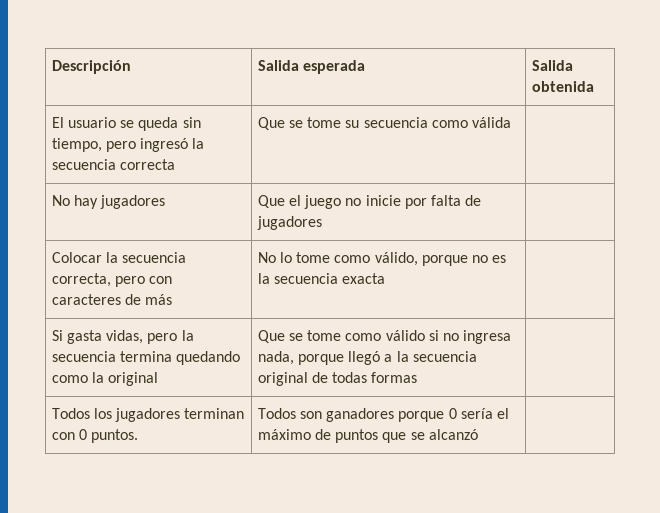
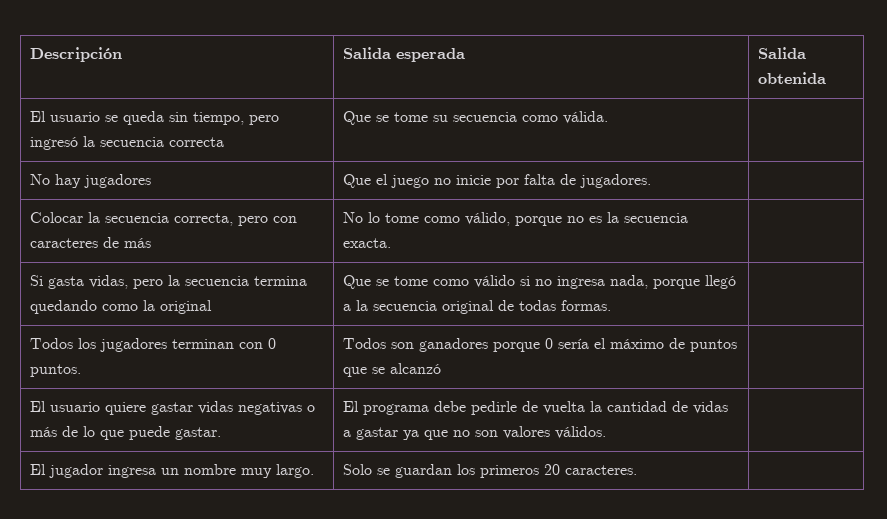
- El usuario se queda sin tiempo, pero ingresó la secuencia correcta | Que se tome su secuencia como válida |
+ El usuario se queda sin tiempo, pero ingresó la secuencia correcta | Que se tome su secuencia como válida. |
- No hay jugadores | Que el juego no inicie por falta de jugadores |
+ No hay jugadores | Que el juego no inicie por falta de jugadores. |
- Colocar la secuencia correcta, pero con caracteres de más | No lo tome como válido, porque no es la secuencia exacta |
+ Colocar la secuencia correcta, pero con caracteres de más | No lo tome como válido, porque no es la secuencia exacta. |
- Si gasta vidas, pero la secuencia termina quedando como la original | Que se tome como válido si no ingresa nada, porque llegó a la secuencia original de todas formas |
+ Si gasta vidas, pero la secuencia termina quedando como la original | Que se tome como válido si no ingresa nada, porque llegó a la secuencia original de todas formas. |
+ El usuario quiere gastar vidas negativas o más de lo que puede gastar. | El programa debe pedirle de vuelta la cantidad de vidas a gastar ya que no son valores válidos. |
+ El jugador ingresa un nombre muy largo. | Solo se guardan los primeros 20 caracteres. |

